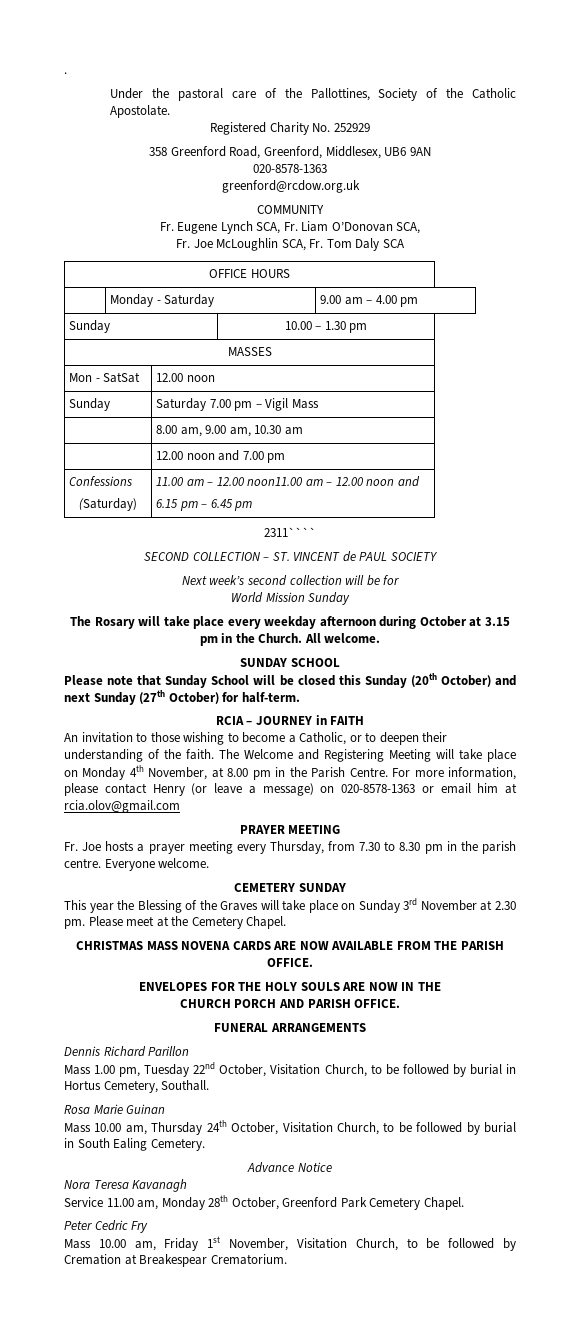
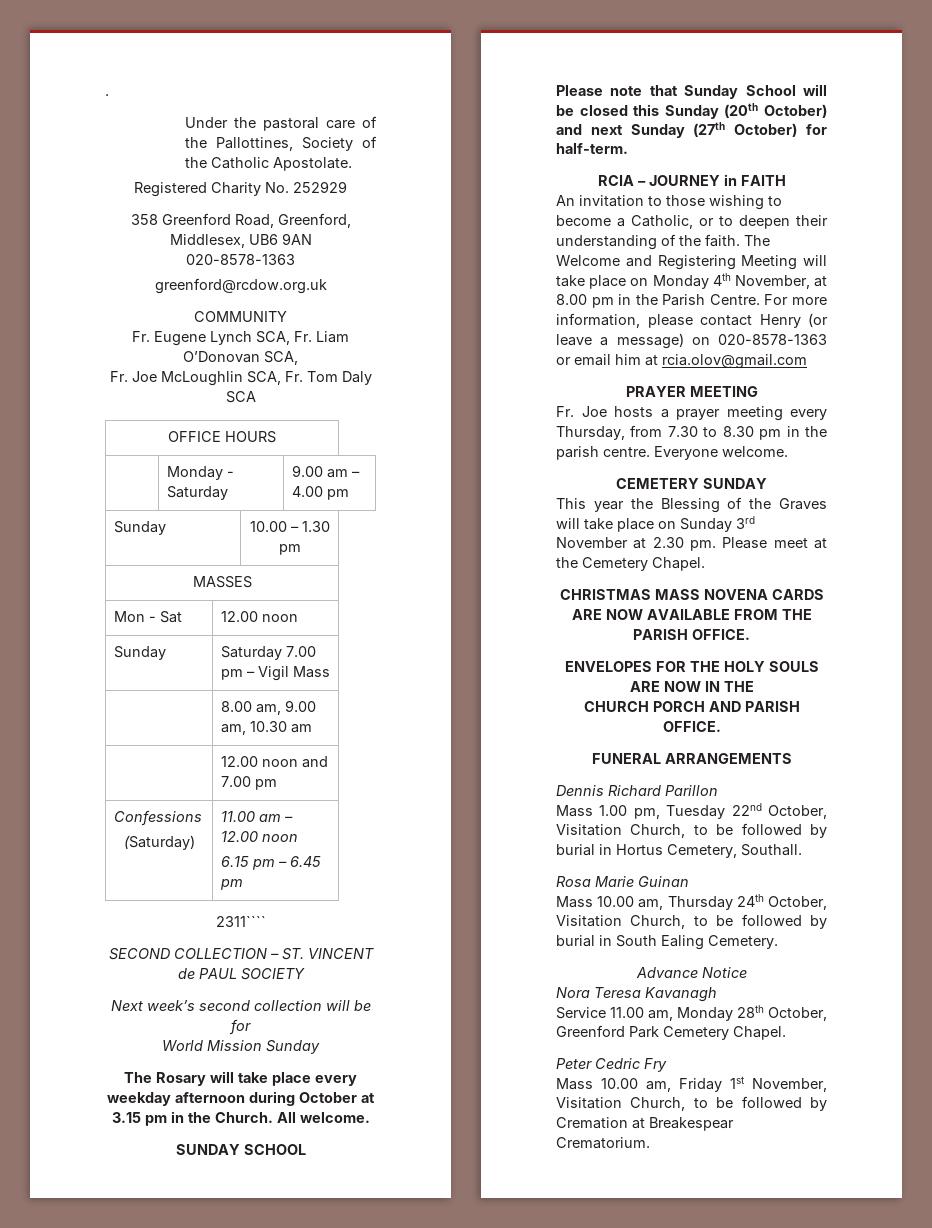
- Mon - SatSat | 12.00 noon
+ Mon - Sat | 12.00 noon
  Confessions
- (Saturday) | 11.00 am – 12.00 noon11.00 am – 12.00 noon and
+ (Saturday) | 11.00 am – 12.00 noon

